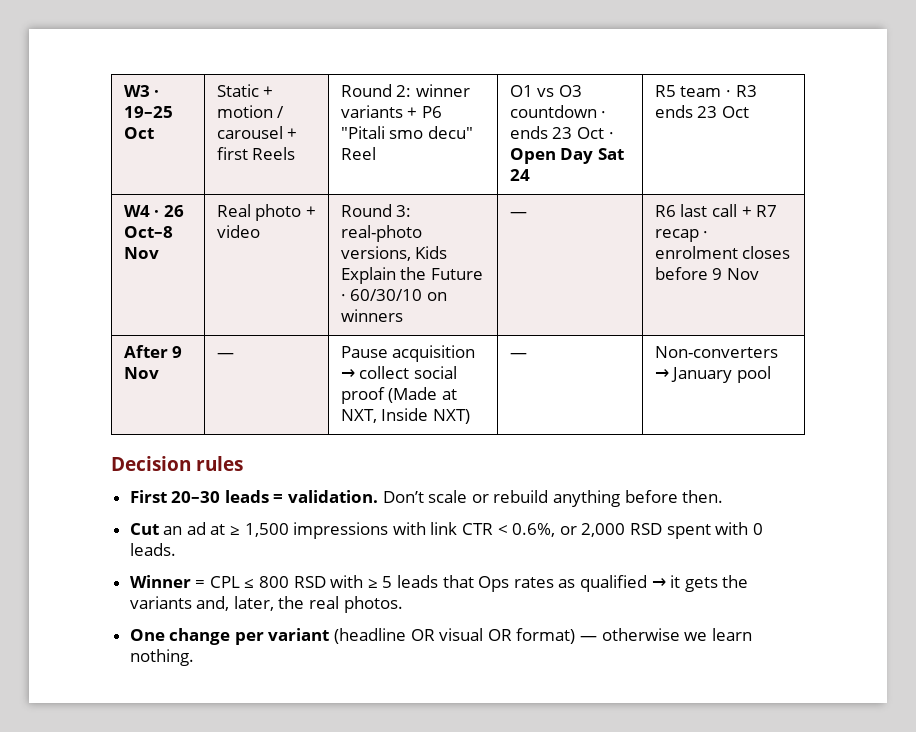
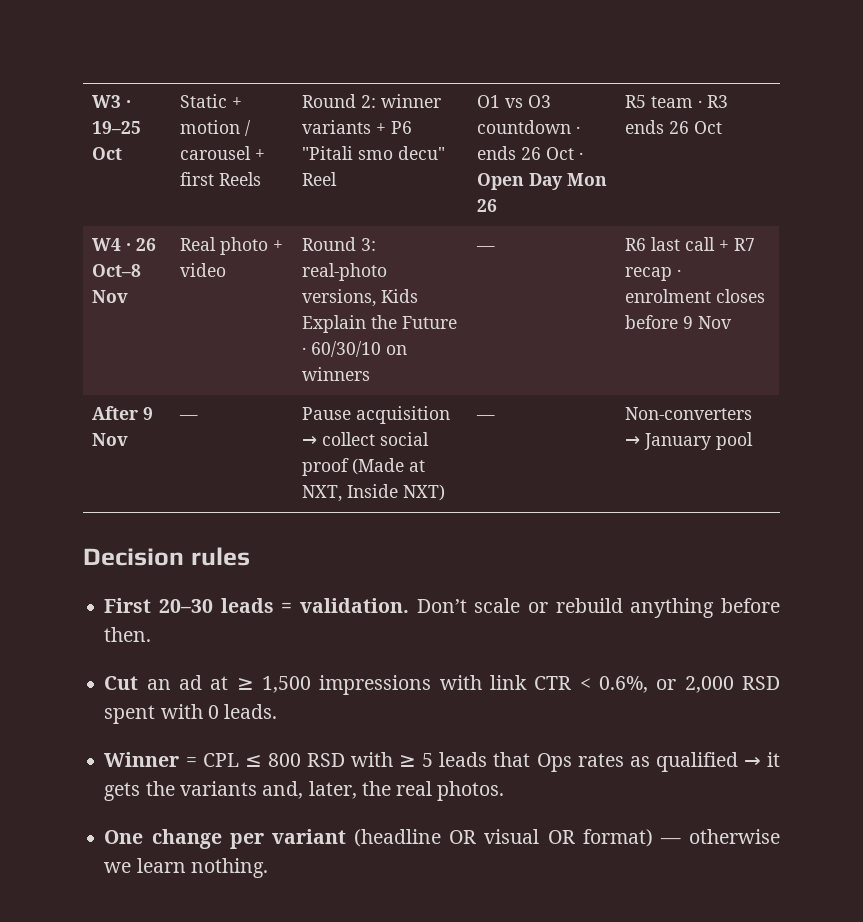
- O1 vs O3 countdown · ends 23 Oct · Open Day Sat 24
+ O1 vs O3 countdown · ends 26 Oct · Open Day Mon 26
- R5 team · R3 ends 23 Oct
+ R5 team · R3 ends 26 Oct

